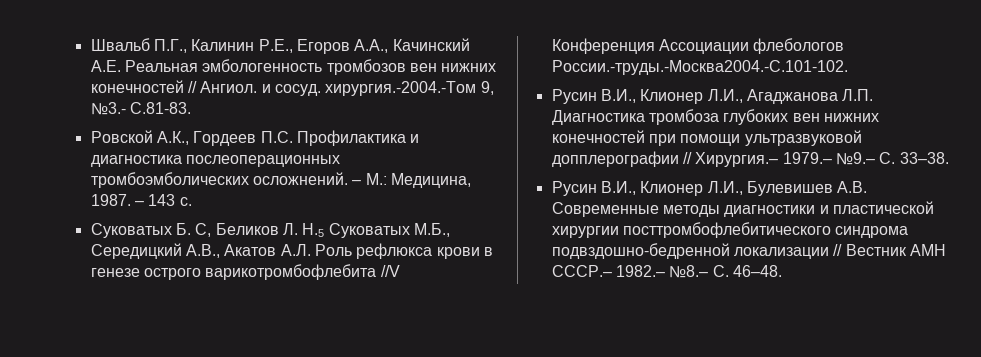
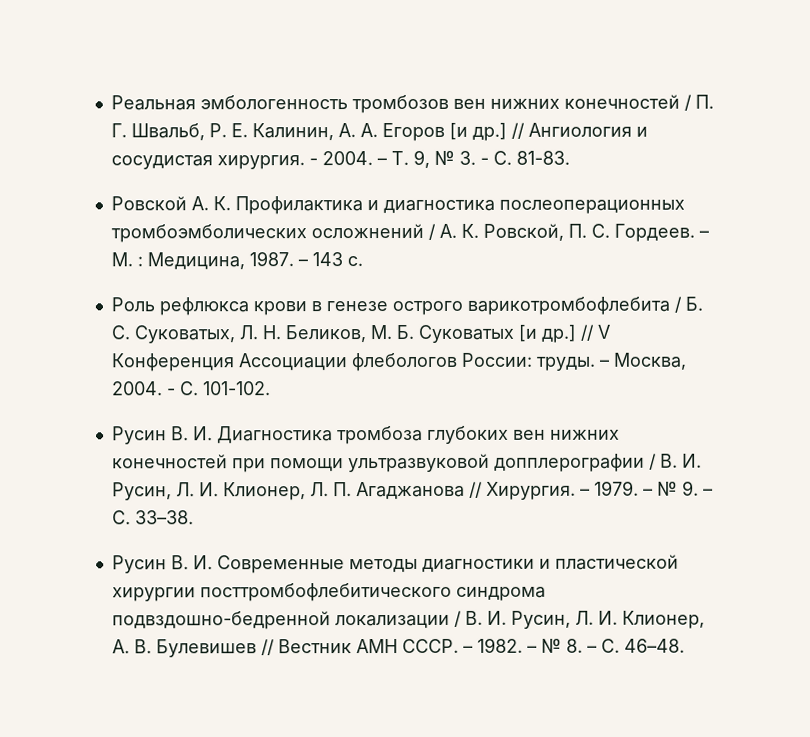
- Швальб П.Г., Калинин Р.Е., Егоров А.А., Качинский А.Е. Реальная эмбологенность тромбозов вен нижних конечностей // Ангиол. и сосуд. хирургия.-2004.-Том 9, №3.- С.81-83.
- Ровской А.К., Гордеев П.С. Профилактика и диагностика послеоперационных тромбоэмболических осложнений. – М.: Медицина, 1987.
+ Реальная эмбологенность тромбозов вен нижних конечностей / П. Г. Швальб, Р. Е. Калинин, А. А. Егоров [и др.] // Ангиология и сосудистая хирургия. - 2004. – Т. 9, № 3. - С. 81-83.
+ Ровской А. К. Профилактика и диагностика послеоперационных тромбоэмболических осложнений / А. К. Ровской, П. С. Гордеев. – М. : Медицина, 1987.
- Суковатых Б. С, Беликов Л. Н.5 Суковатых М.Б., Середицкий А.В., Акатов А.Л. Роль рефлюкса крови в генезе острого варикотромбофлебита //V Конференция Ассоциации флебологов России.-труды.-Москва2004.-С.101-102.
- Русин В.И., Клионер Л.И., Агаджанова Л.П. Диагностика тромбоза глубоких вен нижних конечностей при помощи ультразвуковой допплерографии // Хирургия.– 1979.– №9.– С. 33–38.
- Русин В.И., Клионер Л.И., Булевишев А.В. Современные методы диагностики и пластической хирургии посттромбофлебитического синдрома подвздошно-бедренной локализации // Вестник АМН СССР.– 1982.– №8.– С. 46–48.
+ Роль рефлюкса крови в генезе острого варикотромбофлебита / Б. С. Суковатых, Л. Н. Беликов, М. Б. Суковатых [и др.] // V Конференция Ассоциации флебологов России: труды. – Москва, 2004. - С. 101-102.
+ Русин В. И. Диагностика тромбоза глубоких вен нижних конечностей при помощи ультразвуковой допплерографии / В. И. Русин, Л. И. Клионер, Л. П. Агаджанова // Хирургия. – 1979. – № 9. – С. 33–38.
+ Русин В. И. Современные методы диагностики и пластической хирургии посттромбофлебитического синдрома подвздошно-бедренной локализации / В. И. Русин, Л. И. Клионер, А. В. Булевишев // Вестник АМН СССР. – 1982. – № 8. – С. 46–48.

